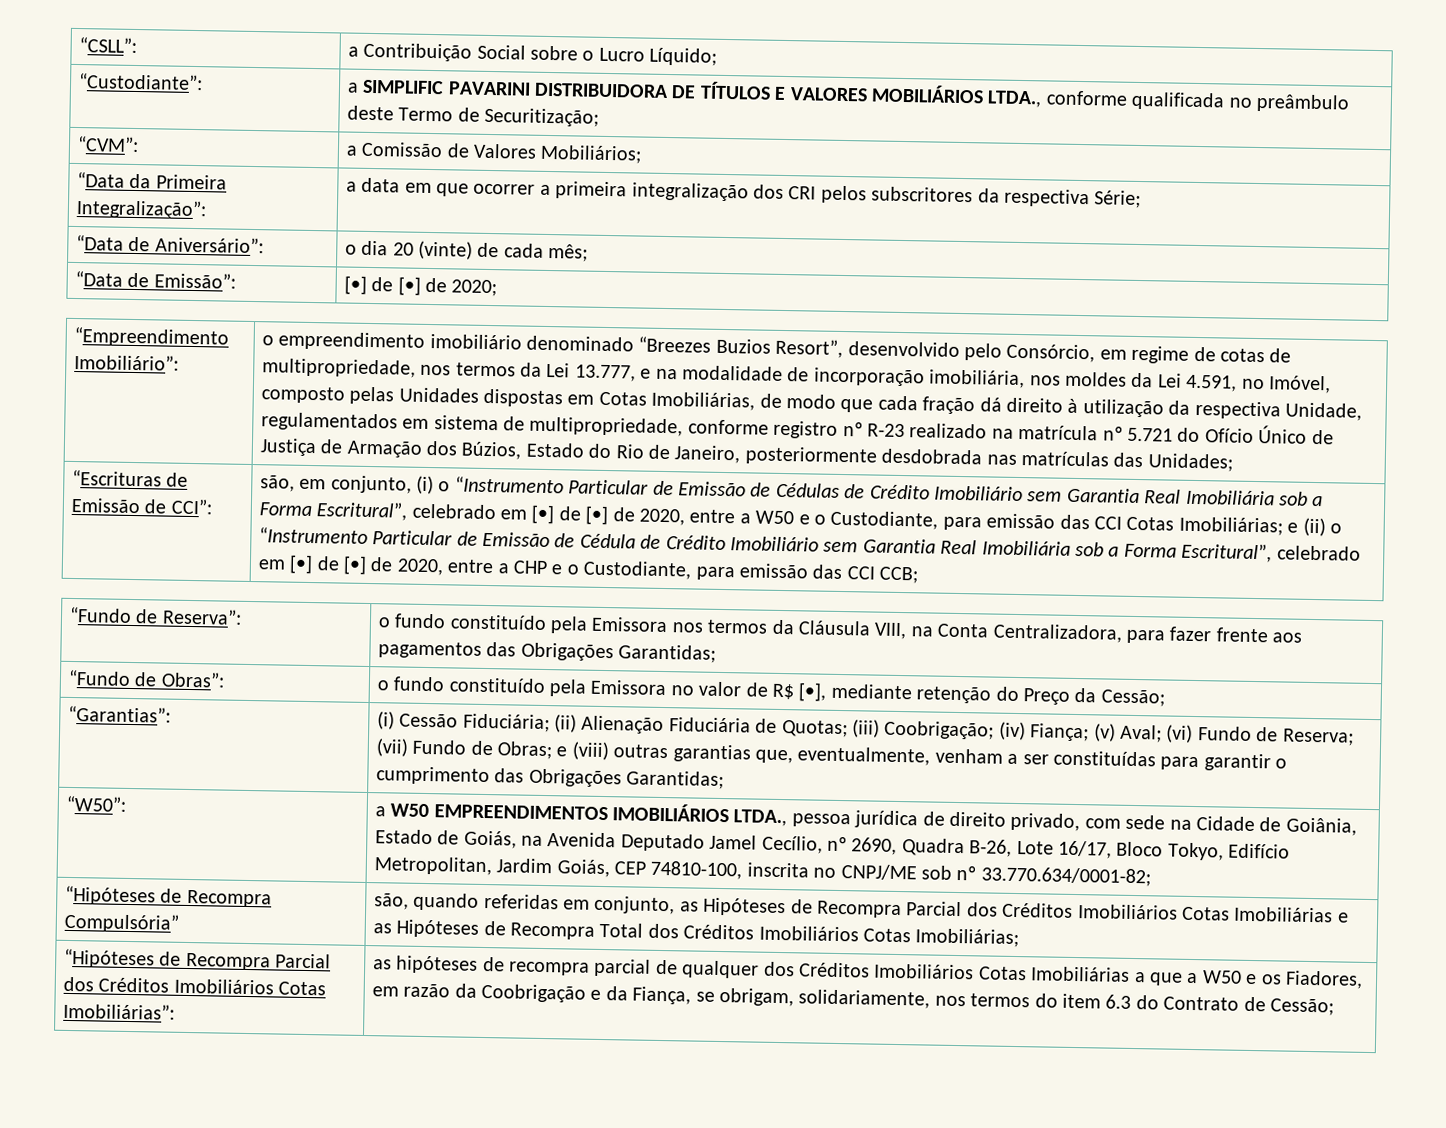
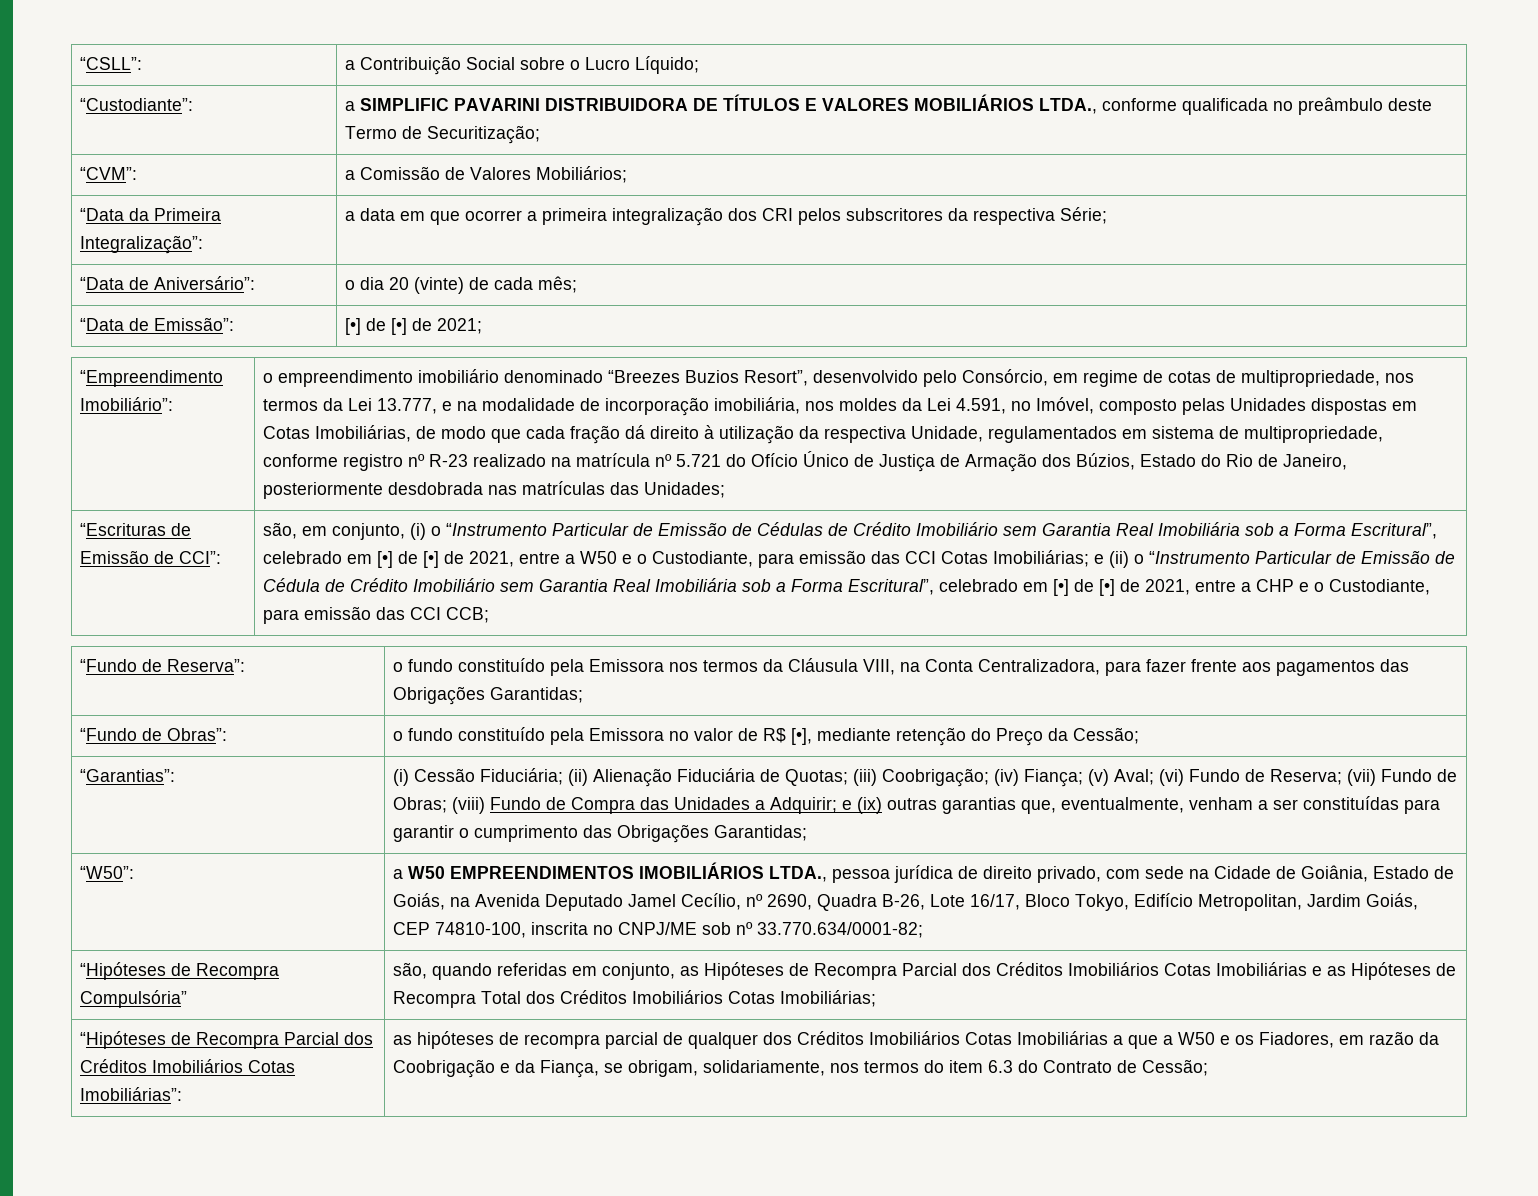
- “Data de Emissão”: | [•] de [•] de 2020;
+ “Data de Emissão”: | [•] de [•] de 2021;
- são, em conjunto, (i) o “Instrumento Particular de Emissão de Cédulas de Crédito Imobiliário sem Garantia Real Imobiliária sob a Forma Escritural”, celebrado em [•] de [•] de 2020, entre a W50 e o Custodiante, para emissão das CCI Cotas Imobiliárias;
+ são, em conjunto, (i) o “Instrumento Particular de Emissão de Cédulas de Crédito Imobiliário sem Garantia Real Imobiliária sob a Forma Escritural”, celebrado em [•] de [•] de 2021, entre a W50 e o Custodiante, para emissão das CCI Cotas Imobiliárias;
- e (ii) o “Instrumento Particular de Emissão de Cédula de Crédito Imobiliário sem Garantia Real Imobiliária sob a Forma Escritural”, celebrado em [•] de [•] de 2020, entre a CHP e o Custodiante, para emissão das CCI CCB;
+ e (ii) o “Instrumento Particular de Emissão de Cédula de Crédito Imobiliário sem Garantia Real Imobiliária sob a Forma Escritural”, celebrado em [•] de [•] de 2021, entre a CHP e o Custodiante, para emissão das CCI CCB;
- (i) Cessão Fiduciária; (ii) Alienação Fiduciária de Quotas; (iii) Coobrigação; (iv) Fiança; (v) Aval; (vi) Fundo de Reserva; (vii) Fundo de Obras; e (viii) outras garantias que, eventualmente, venham a ser constituídas para garantir o cumprimento das Obrigações Garantidas;
+ (i) Cessão Fiduciária; (ii) Alienação Fiduciária de Quotas; (iii) Coobrigação; (iv) Fiança; (v) Aval; (vi) Fundo de Reserva; (vii) Fundo de Obras; (viii) Fundo de Compra das Unidades a Adquirir; e (ix) outras garantias que, eventualmente, venham a ser constituídas para garantir o cumprimento das Obrigações Garantidas;

